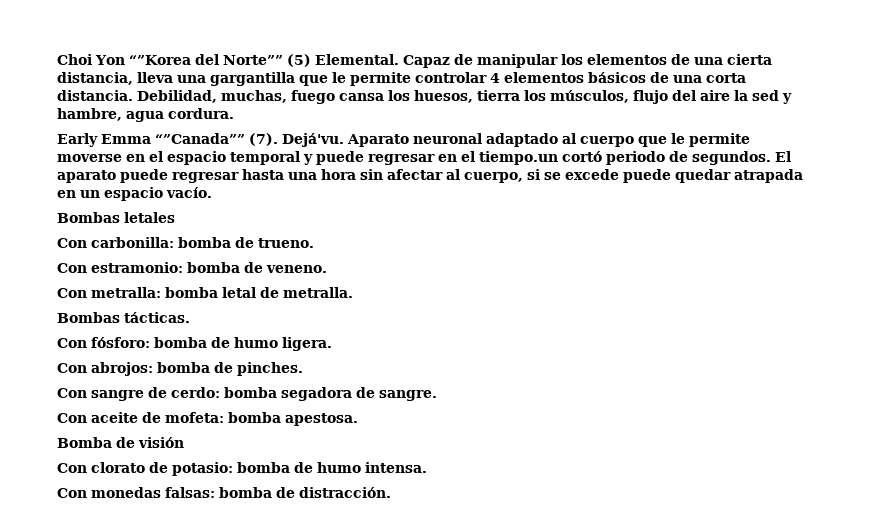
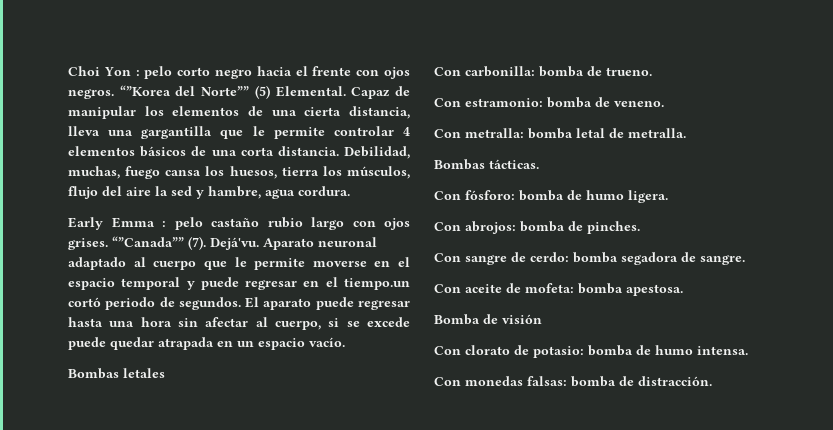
- Choi Yon “”Korea del Norte”” (5) Elemental.
+ Choi Yon : pelo corto negro hacia el frente con ojos negros. “”Korea del Norte”” (5) Elemental.
- Early Emma “”Canada”” (7).
+ Early Emma : pelo castaño rubio largo con ojos grises. “”Canada”” (7).

